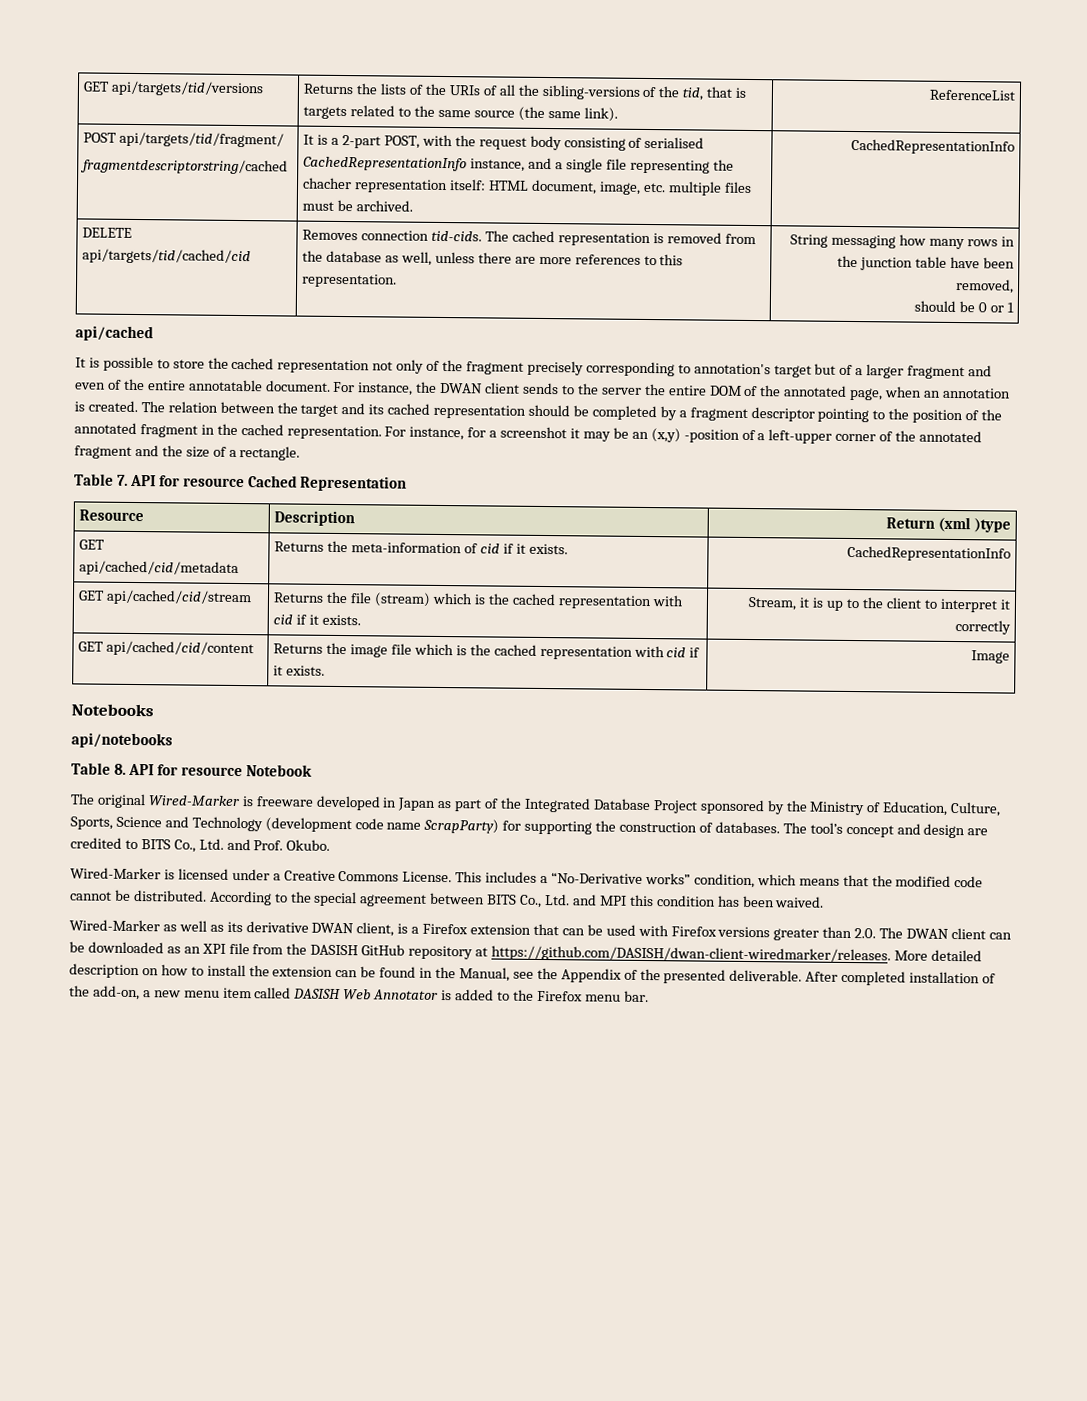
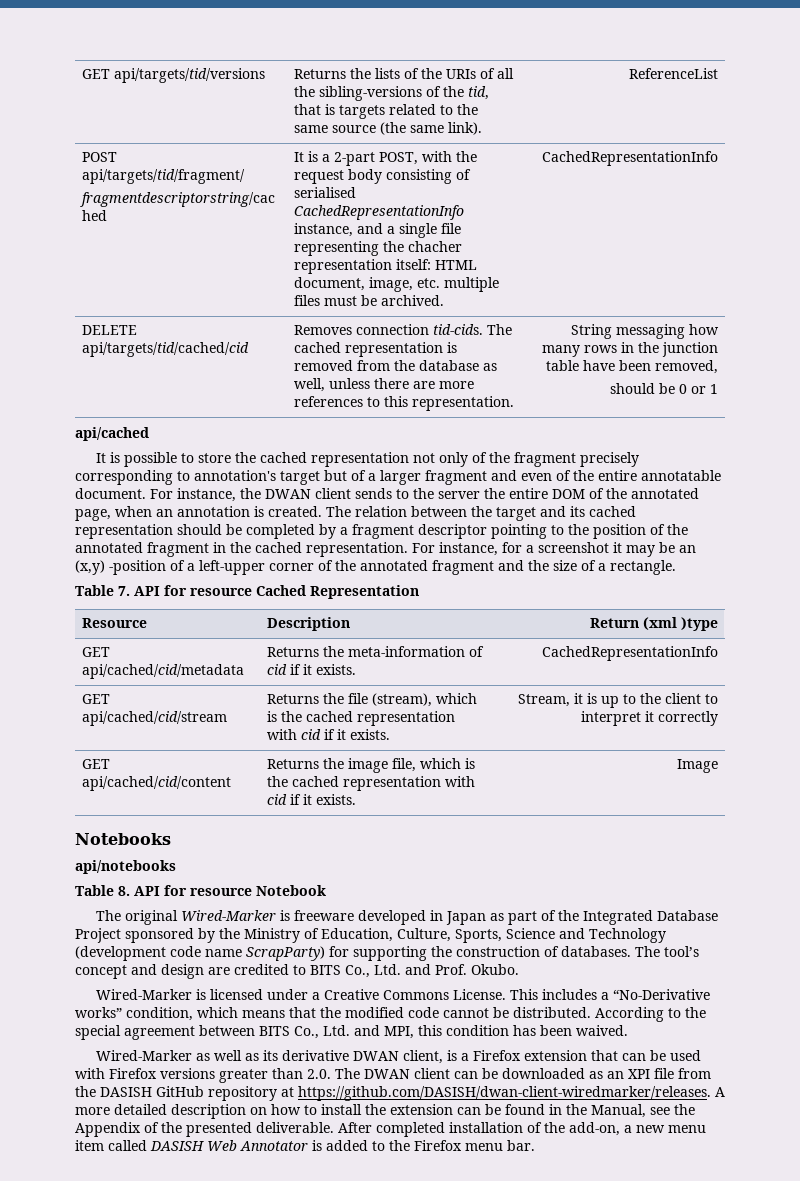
- GET api/cached/cid/stream | Returns the file (stream) which is the cached representation with cid if it exists. | Stream, it is up to the client to interpret it correctly
+ GET api/cached/cid/stream | Returns the file (stream), which is the cached representation with cid if it exists. | Stream, it is up to the client to interpret it correctly
- GET api/cached/cid/content | Returns the image file which is the cached representation with cid if it exists. | Image
+ GET api/cached/cid/content | Returns the image file, which is the cached representation with cid if it exists. | Image
- According to the special agreement between BITS Co., Ltd. and MPI this condition has been waived.
+ According to the special agreement between BITS Co., Ltd. and MPI, this condition has been waived.
- Wired-Marker as well as its derivative DWAN client, is a Firefox extension that can be used with Firefox versions greater than 2.0. The DWAN client can be downloaded as an XPI file from the DASISH GitHub repository at https://github.com/DASISH/dwan-client-wiredmarker/releases. More detailed description on how to install the extension can be found in the Manual, see the Appendix of the presented deliverable.
+ Wired-Marker as well as its derivative DWAN client, is a Firefox extension that can be used with Firefox versions greater than 2.0. The DWAN client can be downloaded as an XPI file from the DASISH GitHub repository at https://github.com/DASISH/dwan-client-wiredmarker/releases. A more detailed description on how to install the extension can be found in the Manual, see the Appendix of the presented deliverable.

